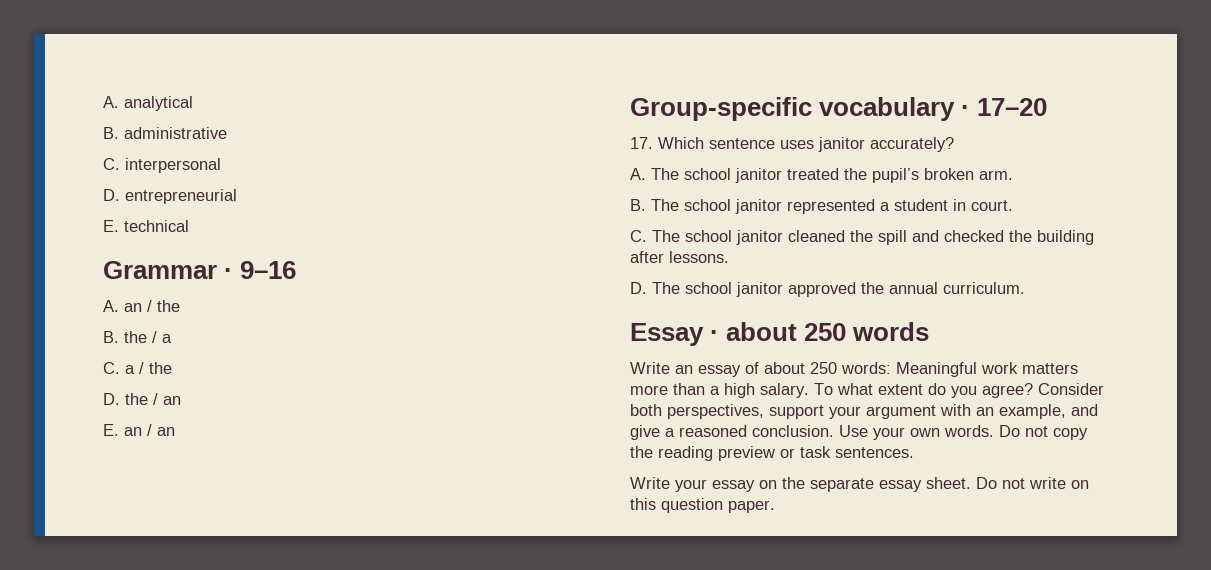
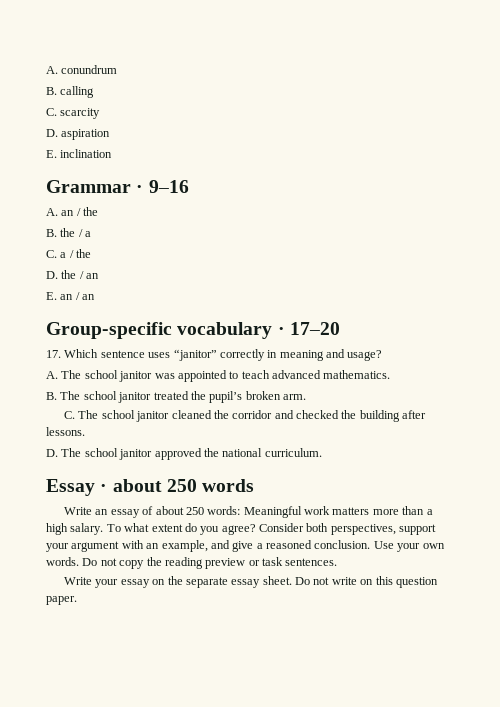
- A. analytical
- B. administrative
- C. interpersonal
- D. entrepreneurial
- E. technical
+ A. conundrum
+ B. calling
+ C. scarcity
+ D. aspiration
+ E. inclination
- 17. Which sentence uses janitor accurately?
- A. The school janitor treated the pupil’s broken arm.
+ 17. Which sentence uses “janitor” correctly in meaning and usage?
+ A. The school janitor was appointed to teach advanced mathematics.
+ B. The school janitor treated the pupil’s broken arm.
- B. The school janitor represented a student in court.
- C. The school janitor cleaned the spill and checked the building after lessons.
+ C. The school janitor cleaned the corridor and checked the building after lessons.
- D. The school janitor approved the annual curriculum.
+ D. The school janitor approved the national curriculum.

